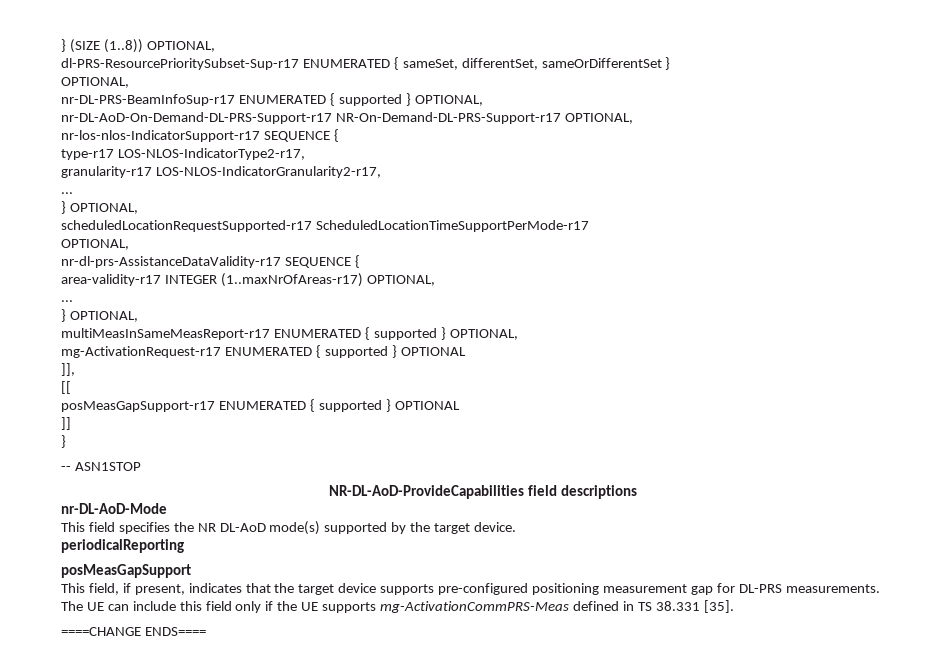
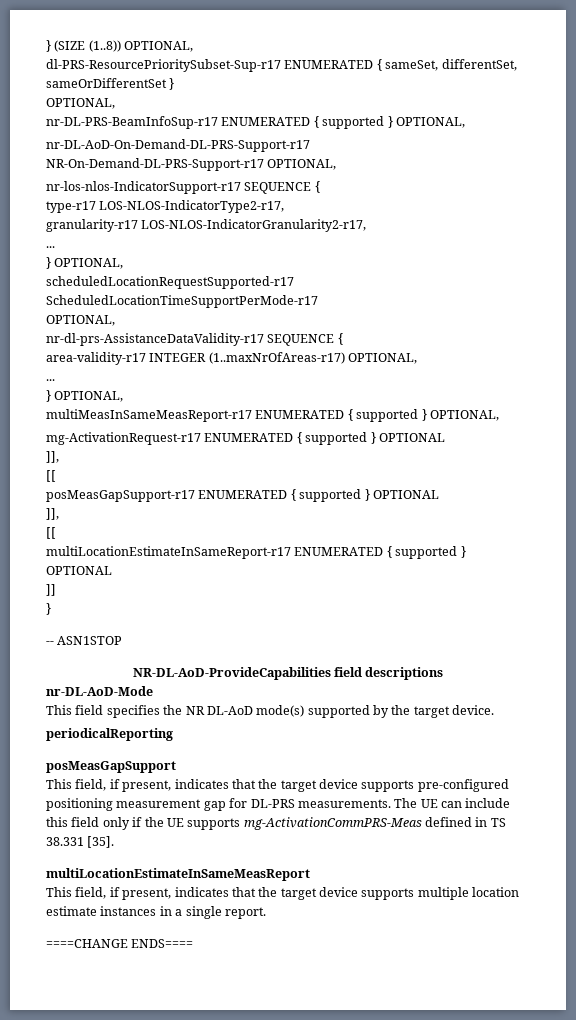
  posMeasGapSupport-r17 ENUMERATED { supported } OPTIONAL
+ ]],
+ [[
+ multiLocationEstimateInSameReport-r17 ENUMERATED { supported } OPTIONAL
+ multiLocationEstimateInSameMeasReport
+ This field, if present, indicates that the target device supports multiple location estimate instances in a single report.

